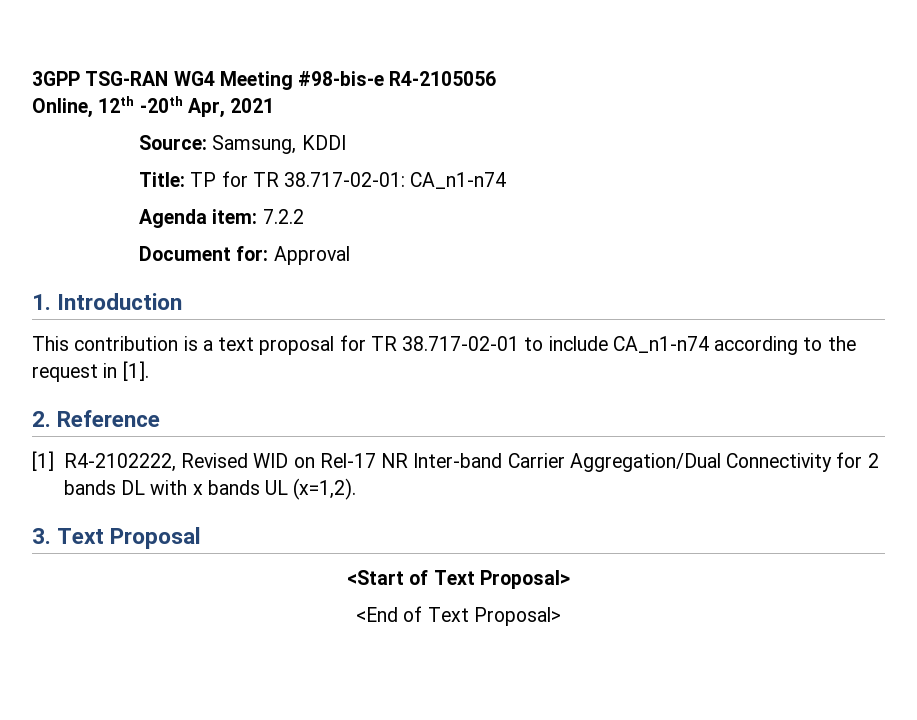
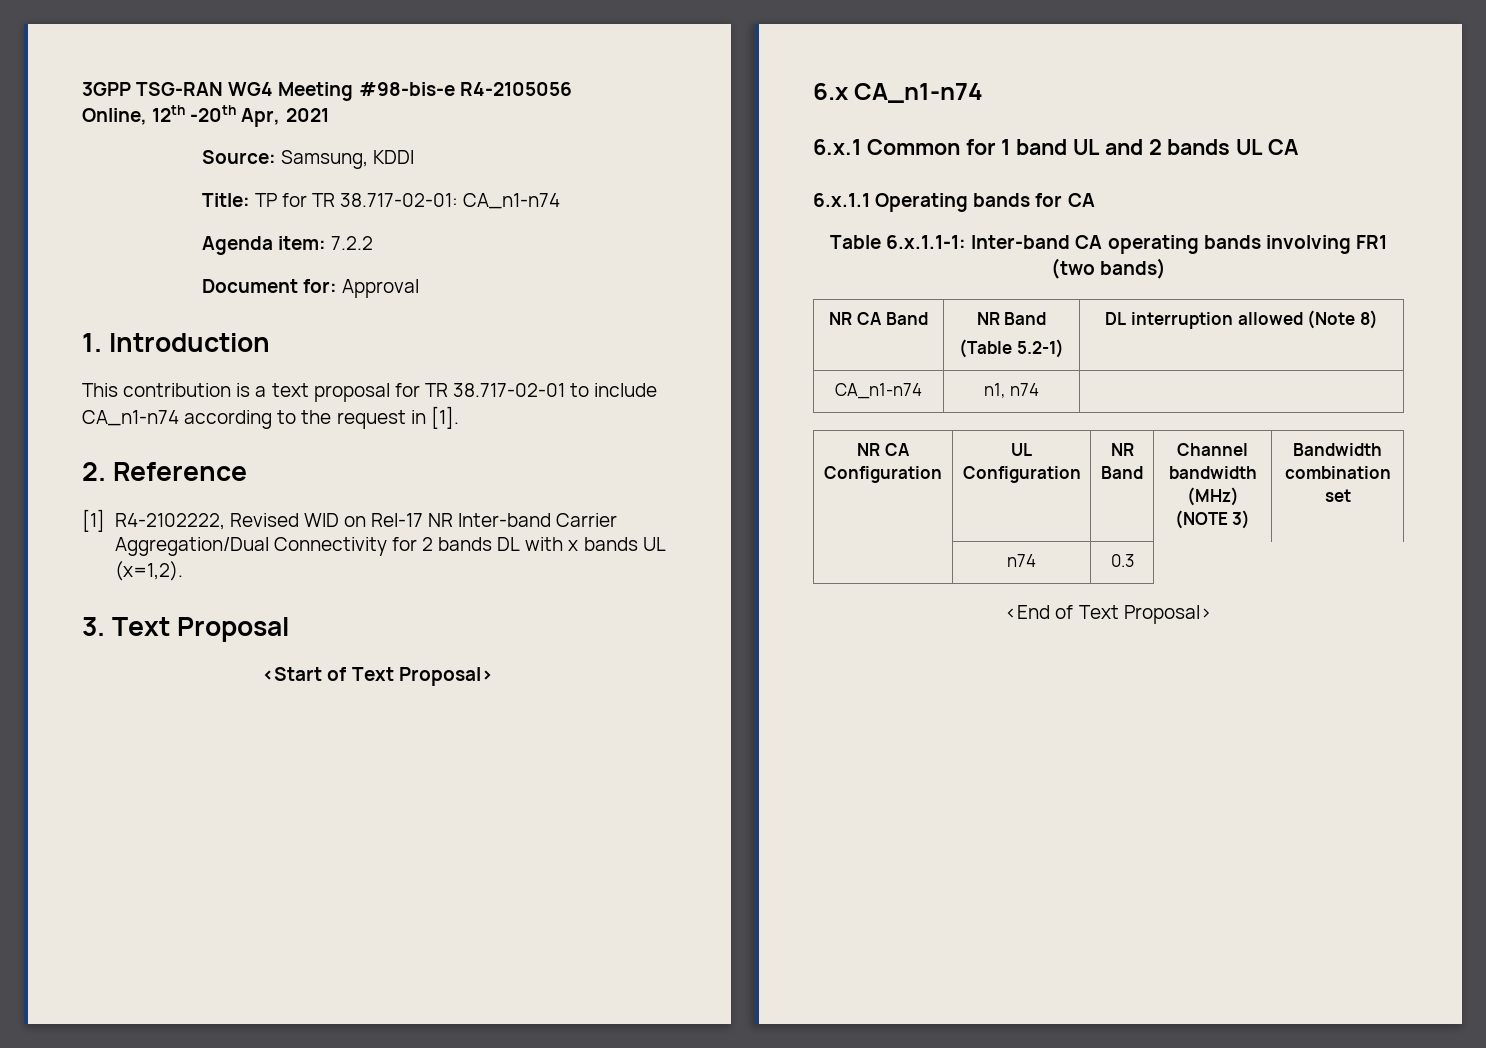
+ 6.x CA_n1-n74
+ 6.x.1 Common for 1 band UL and 2 bands UL CA
+ 6.x.1.1 Operating bands for CA
+ Table 6.x.1.1-1: Inter-band CA operating bands involving FR1 (two bands)
+ NR CA Band | NR Band
+ (Table 5.2-1) | DL interruption allowed (Note 8)
+ CA_n1-n74 | n1, n74 |
+ NR CA Configuration | UL Configuration | NR Band | Channel bandwidth (MHz) (NOTE 3) | Bandwidth combination set
+ | n74 | 0.3

